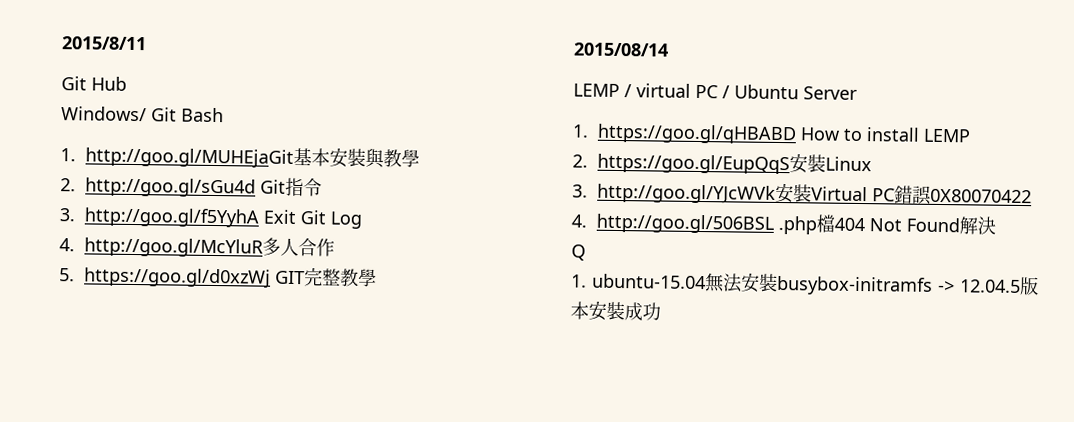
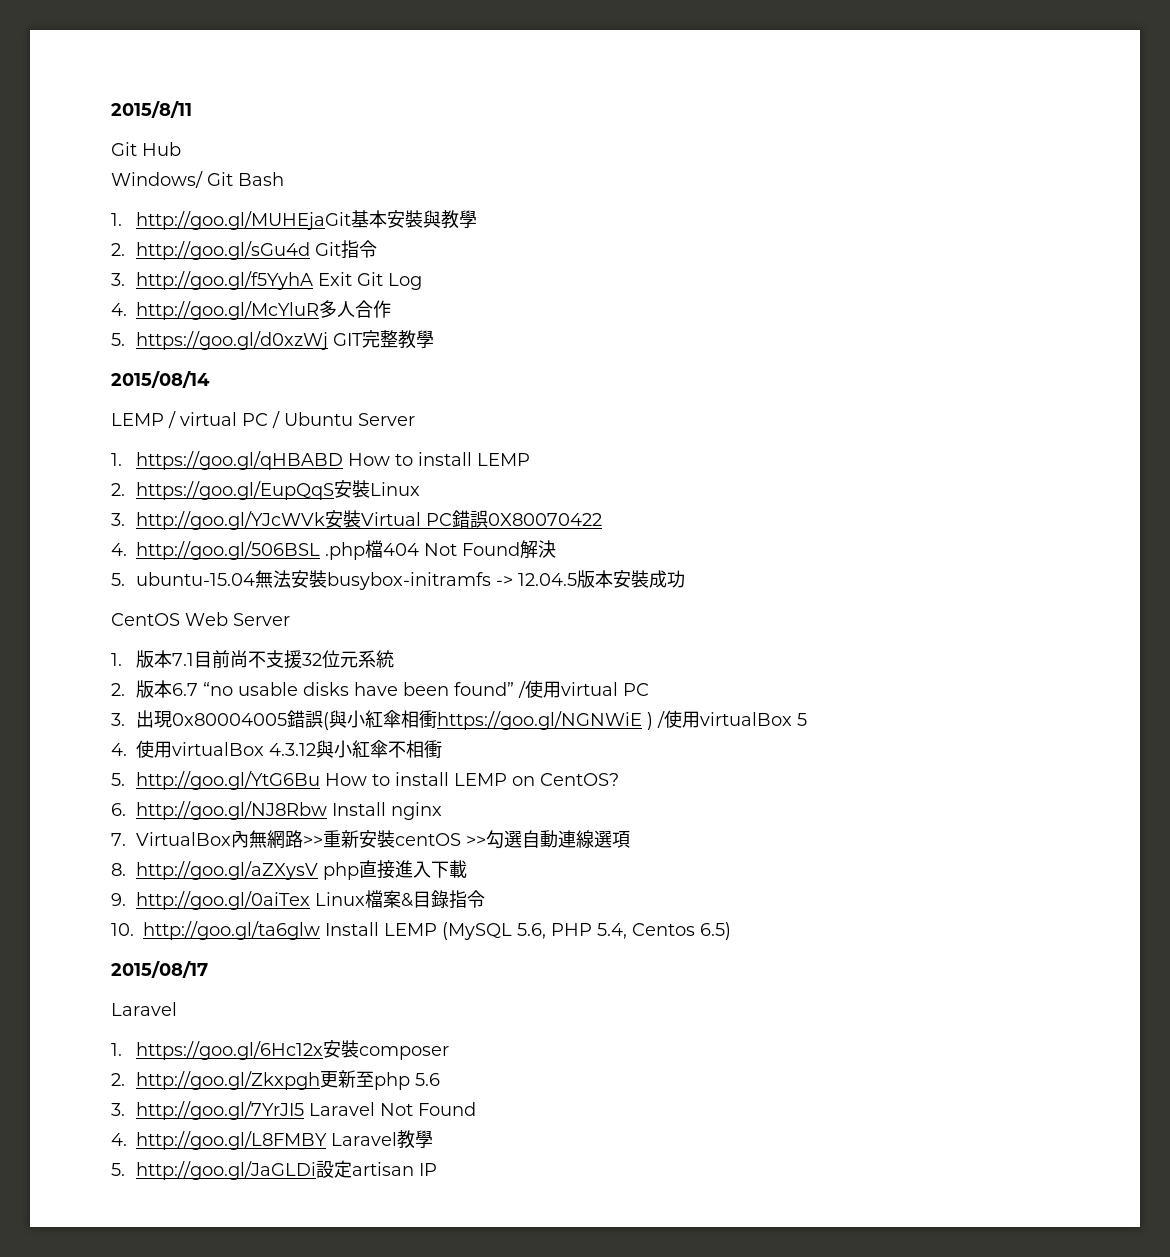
- Q
- 1. ubuntu-15.04無法安裝busybox-initramfs -> 12.04.5版本安裝成功
+ 5. ubuntu-15.04無法安裝busybox-initramfs -> 12.04.5版本安裝成功
+ CentOS Web Server
+ 1.版本7.1目前尚不支援32位元系統
+ 2.版本6.7 “no usable disks have been found” /使用virtual PC
+ 3.出現0x80004005錯誤(與小紅傘相衝https://goo.gl/NGNWiE ) /使用virtualBox 5
+ 4.使用virtualBox 4.3.12與小紅傘不相衝
+ 5. http://goo.gl/YtG6Bu How to install LEMP on CentOS?
+ 6. http://goo.gl/NJ8Rbw Install nginx
+ 7. VirtualBox內無網路>>重新安裝centOS >>勾選自動連線選項
+ 8. http://goo.gl/aZXysV php直接進入下載
+ 9. http://goo.gl/0aiTex Linux檔案&目錄指令
+ 10. http://goo.gl/ta6glw Install LEMP (MySQL 5.6, PHP 5.4, Centos 6.5)
+ 2015/08/17
+ Laravel
+ 1. https://goo.gl/6Hc12x安裝composer
+ 2. http://goo.gl/Zkxpgh更新至php 5.6
+ 3. http://goo.gl/7YrJI5 Laravel Not Found
+ 4. http://goo.gl/L8FMBY Laravel教學
+ 5. http://goo.gl/JaGLDi設定artisan IP

